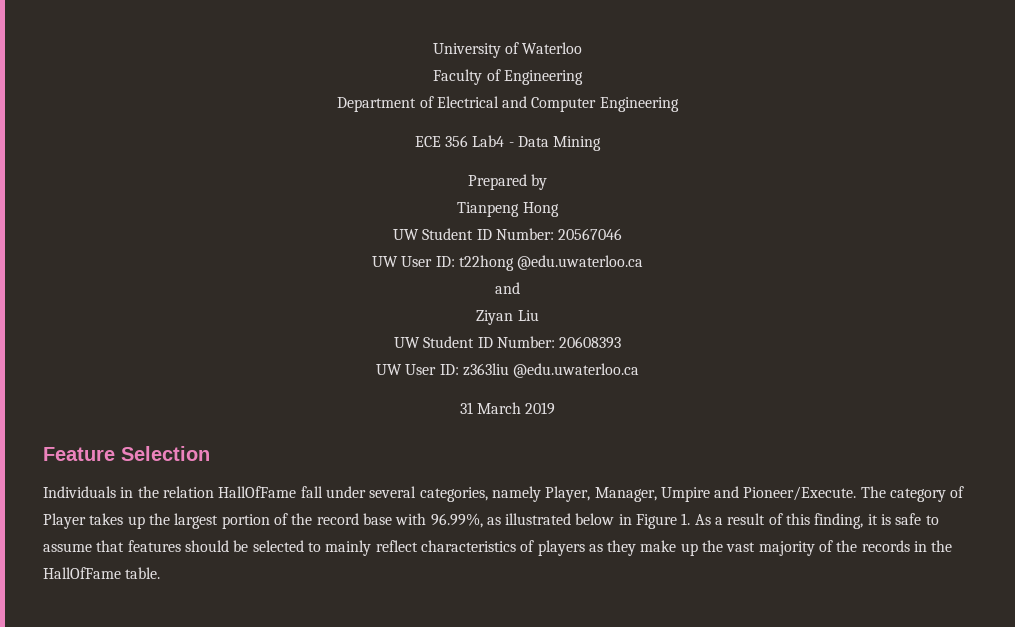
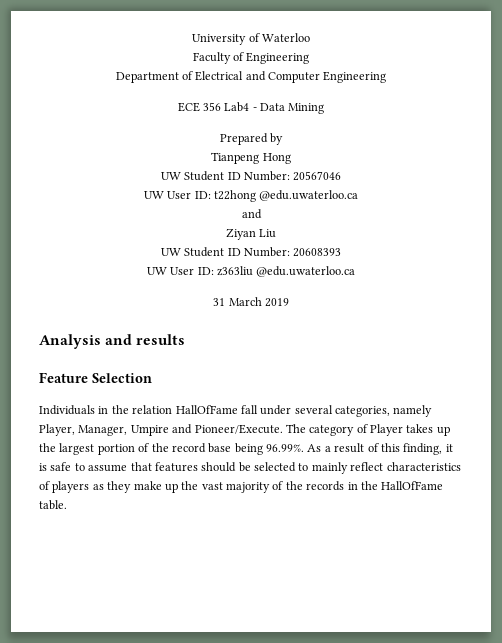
+ Analysis and results
- The category of Player takes up the largest portion of the record base with 96.99%, as illustrated below in Figure 1. As a result of this finding, it is safe to assume that features should be selected to mainly reflect characteristics of players as they make up the vast majority of the records in the HallOfFame table.
+ The category of Player takes up the largest portion of the record base being 96.99%. As a result of this finding, it is safe to assume that features should be selected to mainly reflect characteristics of players as they make up the vast majority of the records in the HallOfFame table.

